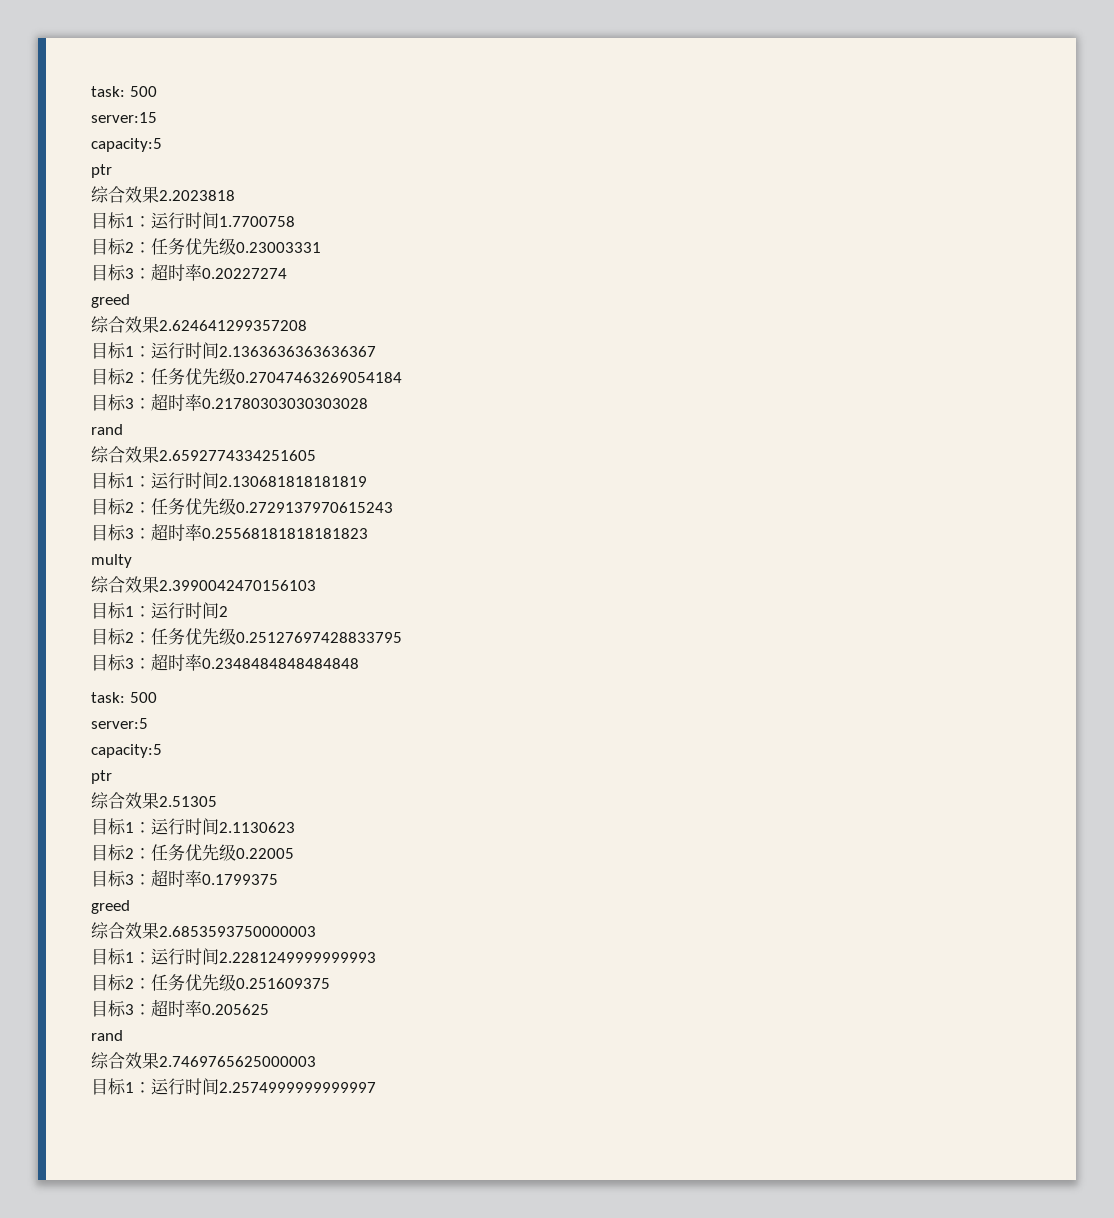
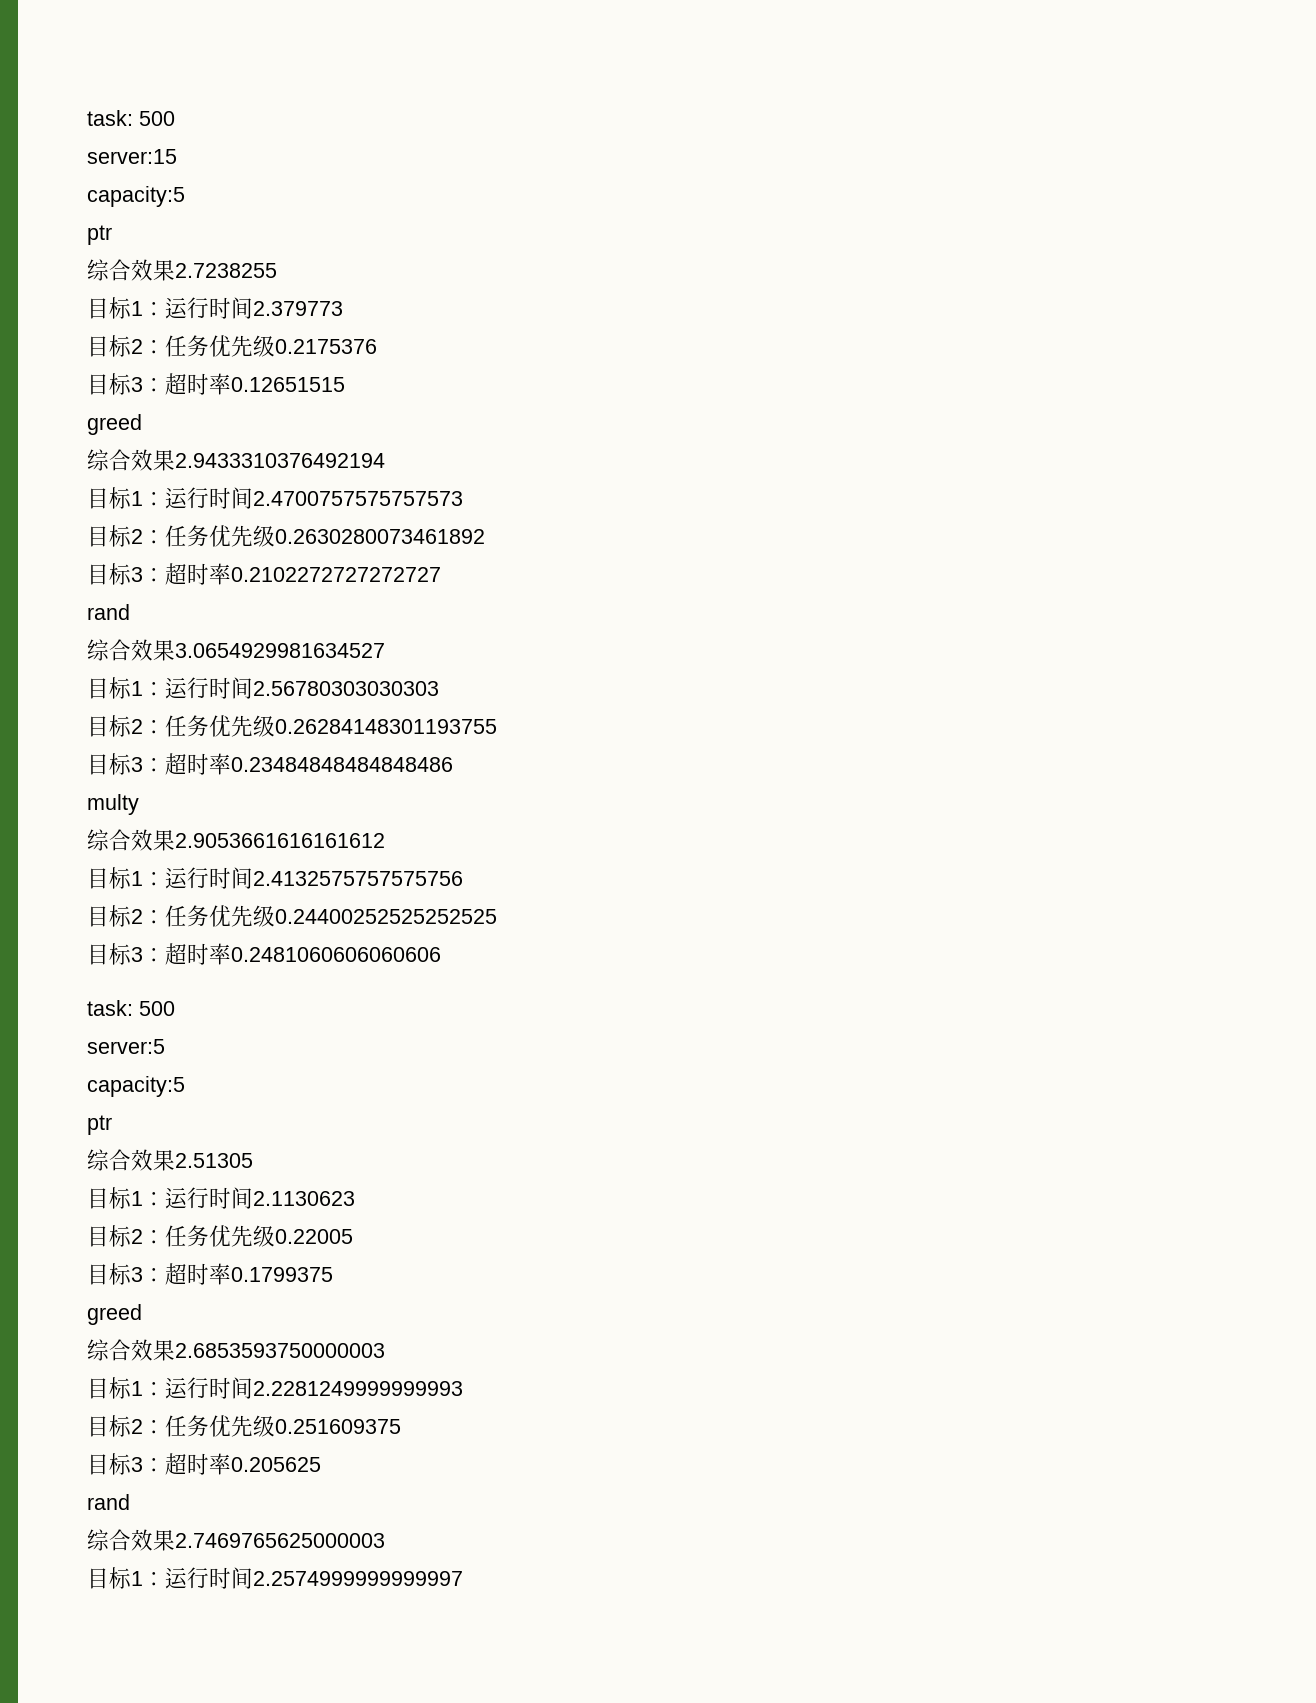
- 综合效果2.2023818
- 目标1：运行时间1.7700758
- 目标2：任务优先级0.23003331
- 目标3：超时率0.20227274
+ 综合效果2.7238255
+ 目标1：运行时间2.379773
+ 目标2：任务优先级0.2175376
+ 目标3：超时率0.12651515
  greed
- 综合效果2.624641299357208
- 目标1：运行时间2.1363636363636367
- 目标2：任务优先级0.27047463269054184
- 目标3：超时率0.21780303030303028
+ 综合效果2.9433310376492194
+ 目标1：运行时间2.4700757575757573
+ 目标2：任务优先级0.2630280073461892
+ 目标3：超时率0.2102272727272727
  rand
- 综合效果2.6592774334251605
- 目标1：运行时间2.130681818181819
- 目标2：任务优先级0.2729137970615243
- 目标3：超时率0.25568181818181823
+ 综合效果3.0654929981634527
+ 目标1：运行时间2.56780303030303
+ 目标2：任务优先级0.26284148301193755
+ 目标3：超时率0.23484848484848486
- 综合效果2.3990042470156103
- 目标1：运行时间2
- 目标2：任务优先级0.25127697428833795
- 目标3：超时率0.2348484848484848
+ 综合效果2.9053661616161612
+ 目标1：运行时间2.4132575757575756
+ 目标2：任务优先级0.24400252525252525
+ 目标3：超时率0.2481060606060606

